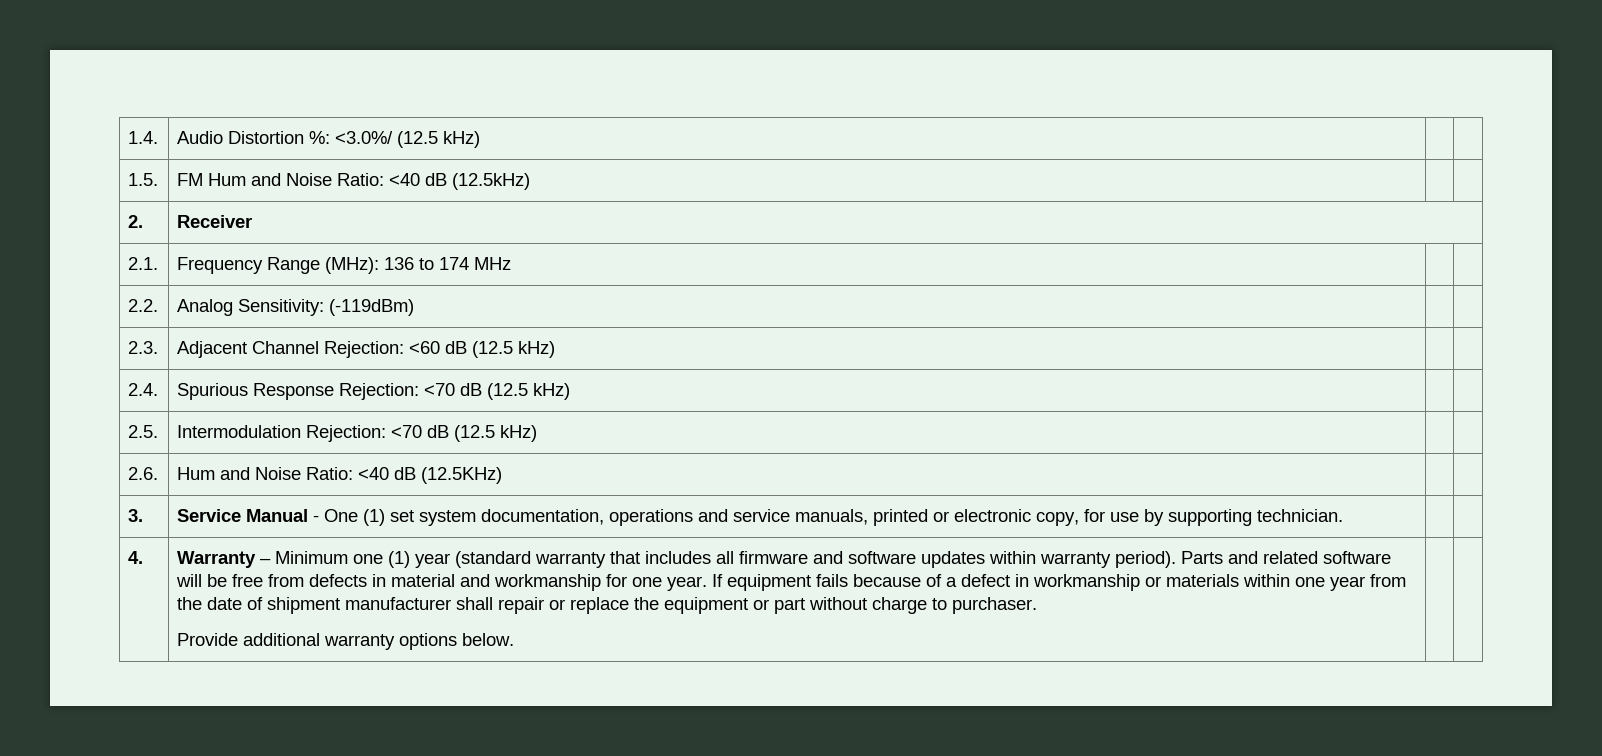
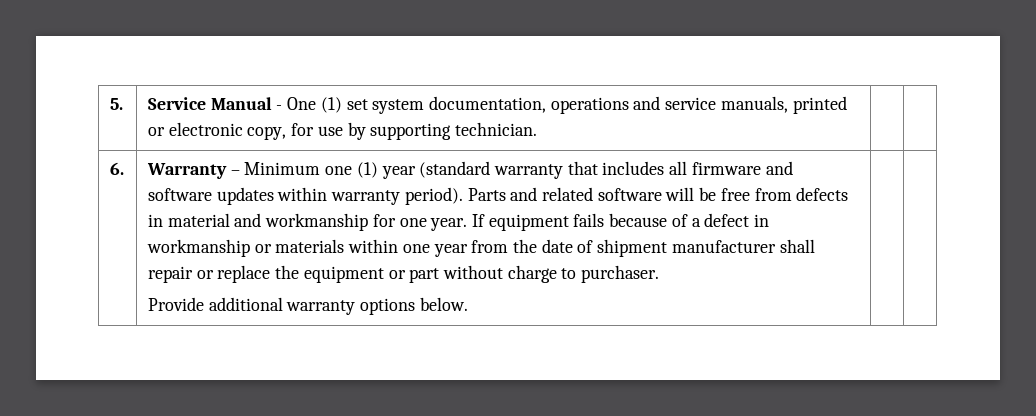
- 1.4. | Audio Distortion %: <3.0%/ (12.5 kHz) | |
- 1.5. | FM Hum and Noise Ratio: <40 dB (12.5kHz) | |
- 2. | Receiver
- 2.1. | Frequency Range (MHz): 136 to 174 MHz | |
- 2.2. | Analog Sensitivity: (-119dBm) | |
- 2.3. | Adjacent Channel Rejection: <60 dB (12.5 kHz) | |
- 2.4. | Spurious Response Rejection: <70 dB (12.5 kHz) | |
- 2.5. | Intermodulation Rejection: <70 dB (12.5 kHz) | |
- 2.6. | Hum and Noise Ratio: <40 dB (12.5KHz) | |
- 3. | Service Manual - One (1) set system documentation, operations and service manuals, printed or electronic copy, for use by supporting technician. | |
+ 5. | Service Manual - One (1) set system documentation, operations and service manuals, printed or electronic copy, for use by supporting technician. | |
- 4.
+ 6.

